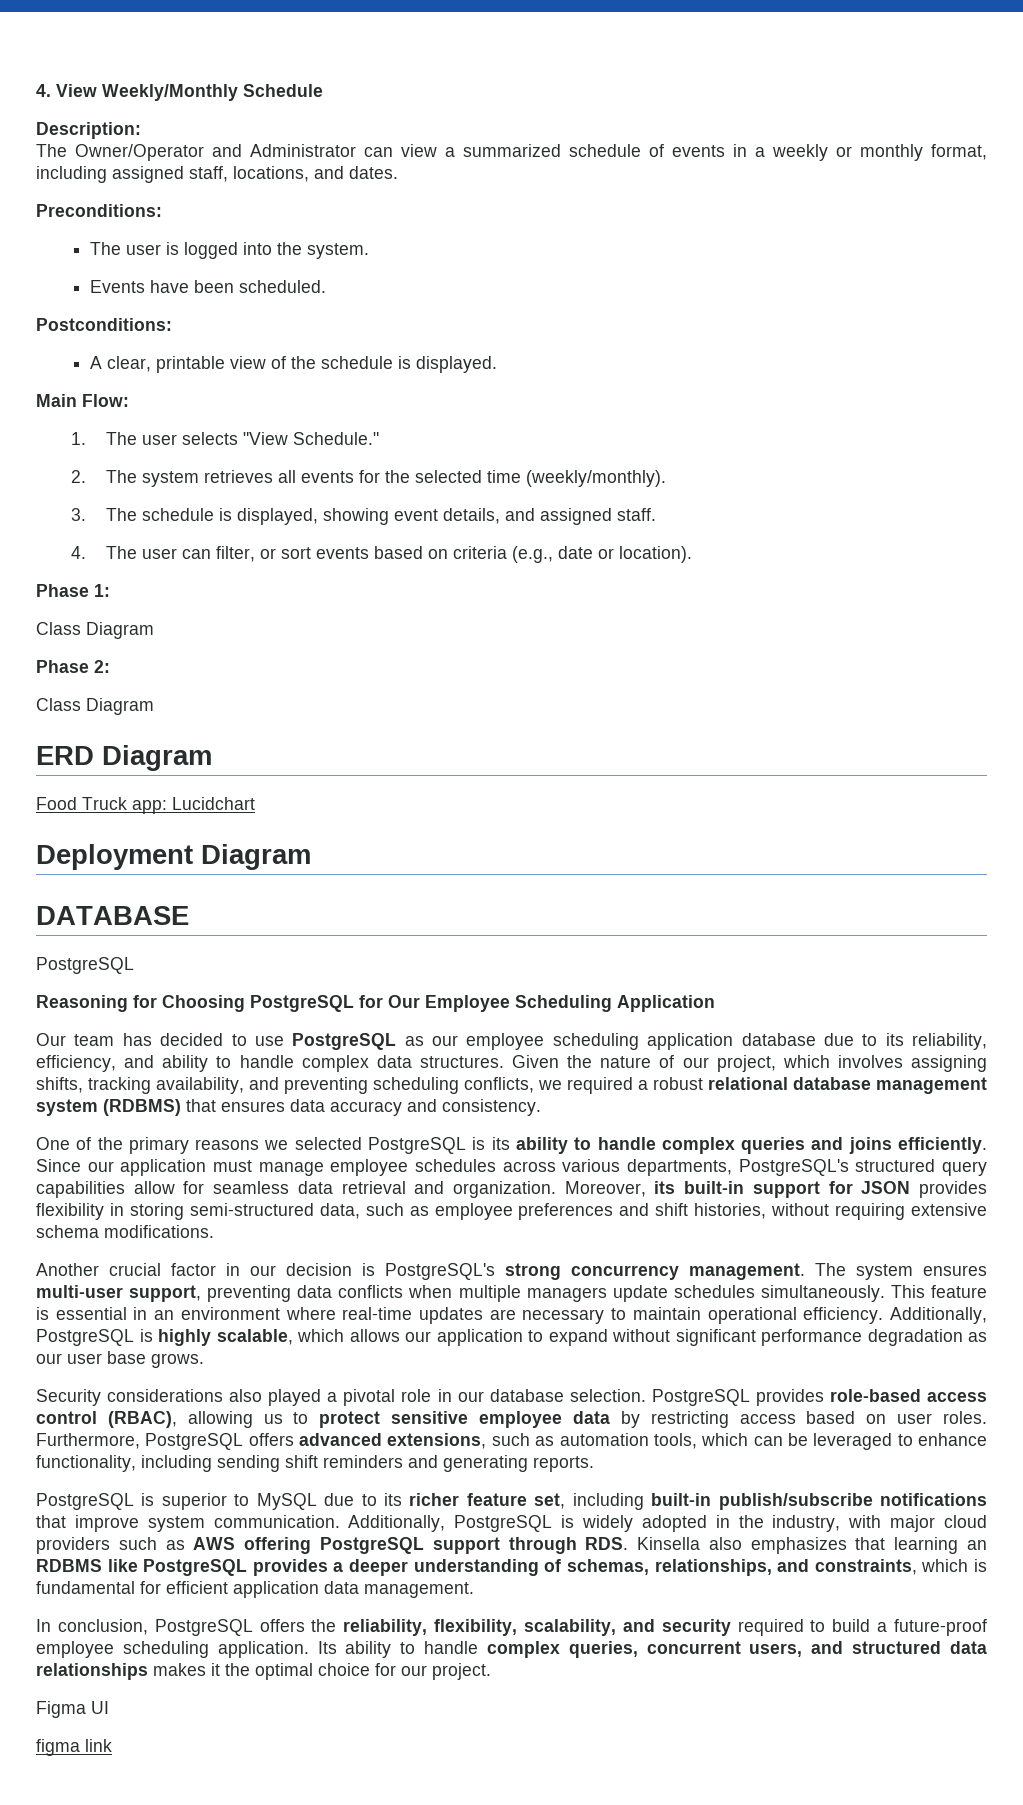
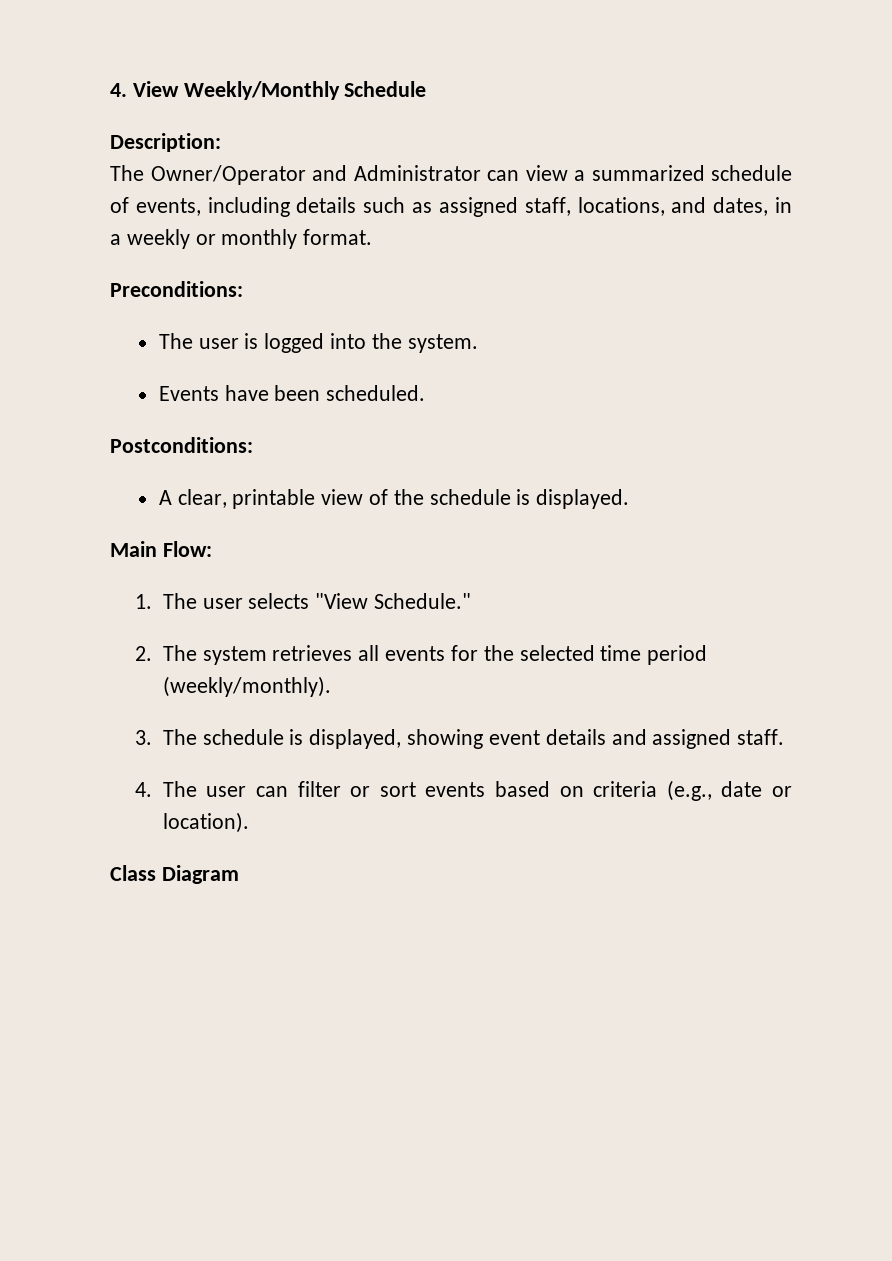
- The Owner/Operator and Administrator can view a summarized schedule of events in a weekly or monthly format, including assigned staff, locations, and dates.
+ The Owner/Operator and Administrator can view a summarized schedule of events, including details such as assigned staff, locations, and dates, in a weekly or monthly format.
- 2. The system retrieves all events for the selected time (weekly/monthly).
+ 2. The system retrieves all events for the selected time period (weekly/monthly).
- 3. The schedule is displayed, showing event details, and assigned staff.
+ 3. The schedule is displayed, showing event details and assigned staff.
- 4. The user can filter, or sort events based on criteria (e.g., date or location).
+ 4. The user can filter or sort events based on criteria (e.g., date or location).
- Phase 1:
  Class Diagram
- Phase 2:
- Class Diagram
- ERD Diagram
- Food Truck app: Lucidchart
- Deployment Diagram
- DATABASE
- PostgreSQL
- Reasoning for Choosing PostgreSQL for Our Employee Scheduling Application
- Our team has decided to use PostgreSQL as our employee scheduling application database due to its reliability, efficiency, and ability to handle complex data structures. Given the nature of our project, which involves assigning shifts, tracking availability, and preventing scheduling conflicts, we required a robust relational database management system (RDBMS) that ensures data accuracy and consistency.
- One of the primary reasons we selected PostgreSQL is its ability to handle complex queries and joins efficiently. Since our application must manage employee schedules across various departments, PostgreSQL's structured query capabilities allow for seamless data retrieval and organization. Moreover, its built-in support for JSON provides flexibility in storing semi-structured data, such as employee preferences and shift histories, without requiring extensive schema modifications.
- Another crucial factor in our decision is PostgreSQL's strong concurrency management. The system ensures multi-user support, preventing data conflicts when multiple managers update schedules simultaneously. This feature is essential in an environment where real-time updates are necessary to maintain operational efficiency. Additionally, PostgreSQL is highly scalable, which allows our application to expand without significant performance degradation as our user base grows.
- Security considerations also played a pivotal role in our database selection. PostgreSQL provides role-based access control (RBAC), allowing us to protect sensitive employee data by restricting access based on user roles. Furthermore, PostgreSQL offers advanced extensions, such as automation tools, which can be leveraged to enhance functionality, including sending shift reminders and generating reports.
- PostgreSQL is superior to MySQL due to its richer feature set, including built-in publish/subscribe notifications that improve system communication. Additionally, PostgreSQL is widely adopted in the industry, with major cloud providers such as AWS offering PostgreSQL support through RDS. Kinsella also emphasizes that learning an RDBMS like PostgreSQL provides a deeper understanding of schemas, relationships, and constraints, which is fundamental for efficient application data management.
- In conclusion, PostgreSQL offers the reliability, flexibility, scalability, and security required to build a future-proof employee scheduling application. Its ability to handle complex queries, concurrent users, and structured data relationships makes it the optimal choice for our project.
- Figma UI
- figma link

